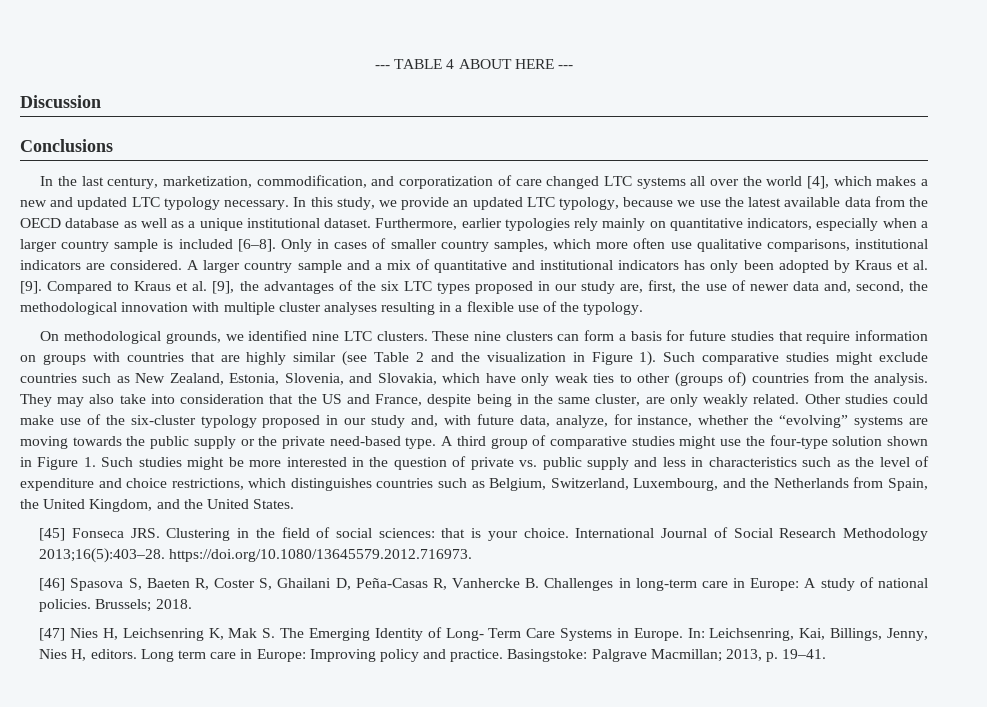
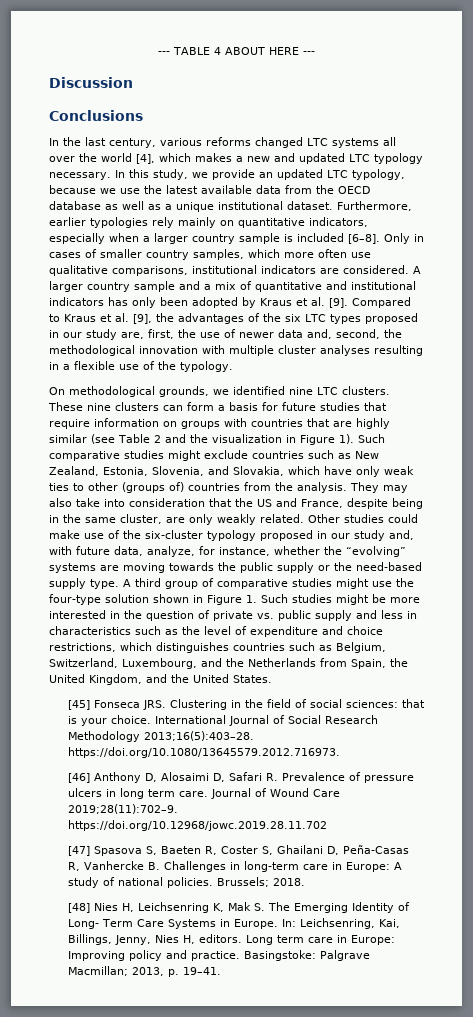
- In the last century, marketization, commodification, and corporatization of care changed LTC systems all over the world [4], which makes a new and updated LTC typology necessary.
+ In the last century, various reforms changed LTC systems all over the world [4], which makes a new and updated LTC typology necessary.
- Other studies could make use of the six-cluster typology proposed in our study and, with future data, analyze, for instance, whether the “evolving” systems are moving towards the public supply or the private need-based type.
+ Other studies could make use of the six-cluster typology proposed in our study and, with future data, analyze, for instance, whether the “evolving” systems are moving towards the public supply or the need-based supply type.
- [46] Spasova S, Baeten R, Coster S, Ghailani D, Peña-Casas R, Vanhercke B. Challenges in long-term care in Europe: A study of national policies.
+ [46] Anthony D, Alosaimi D, Safari R. Prevalence of pressure ulcers in long term care. Journal of Wound Care 2019;28(11):702–9. https://doi.org/10.12968/jowc.2019.28.11.702
+ [47] Spasova S, Baeten R, Coster S, Ghailani D, Peña-Casas R, Vanhercke B. Challenges in long-term care in Europe: A study of national policies.
- [47] Nies H, Leichsenring K, Mak S. The Emerging Identity of Long- Term Care Systems in Europe.
+ [48] Nies H, Leichsenring K, Mak S. The Emerging Identity of Long- Term Care Systems in Europe.

